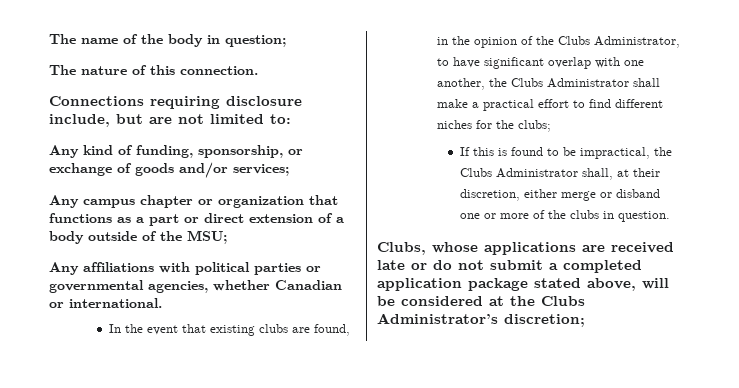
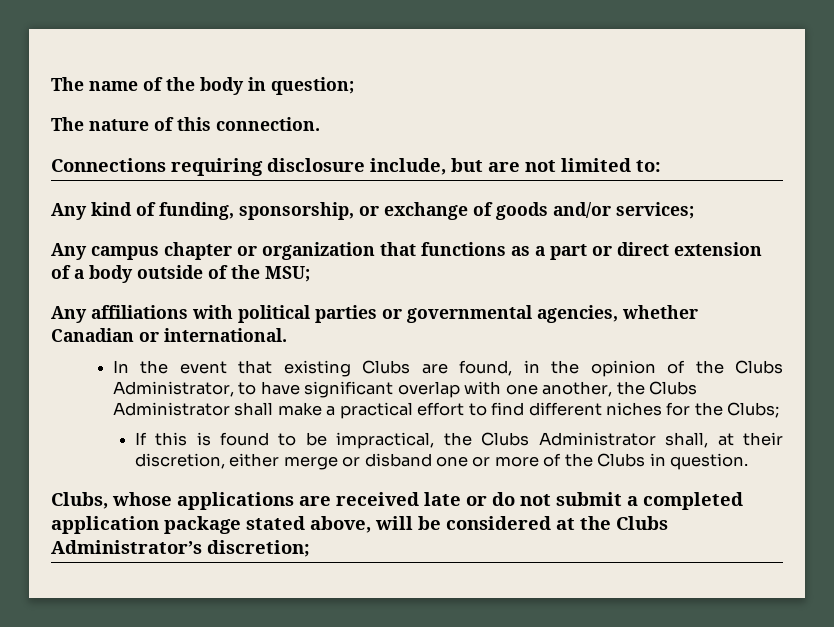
- In the event that existing clubs are found, in the opinion of the Clubs Administrator, to have significant overlap with one another, the Clubs Administrator shall make a practical effort to find different niches for the clubs;
+ In the event that existing Clubs are found, in the opinion of the Clubs Administrator, to have significant overlap with one another, the Clubs Administrator shall make a practical effort to find different niches for the Clubs;
- If this is found to be impractical, the Clubs Administrator shall, at their discretion, either merge or disband one or more of the clubs in question.
+ If this is found to be impractical, the Clubs Administrator shall, at their discretion, either merge or disband one or more of the Clubs in question.

